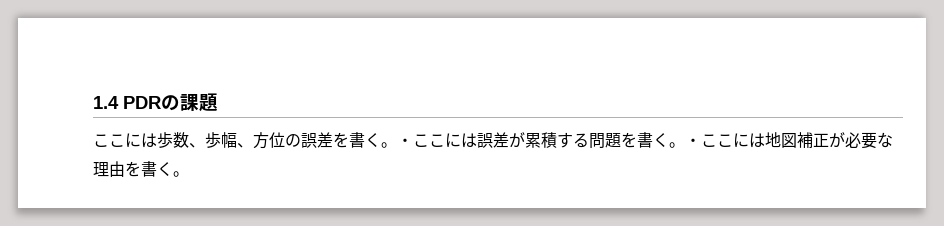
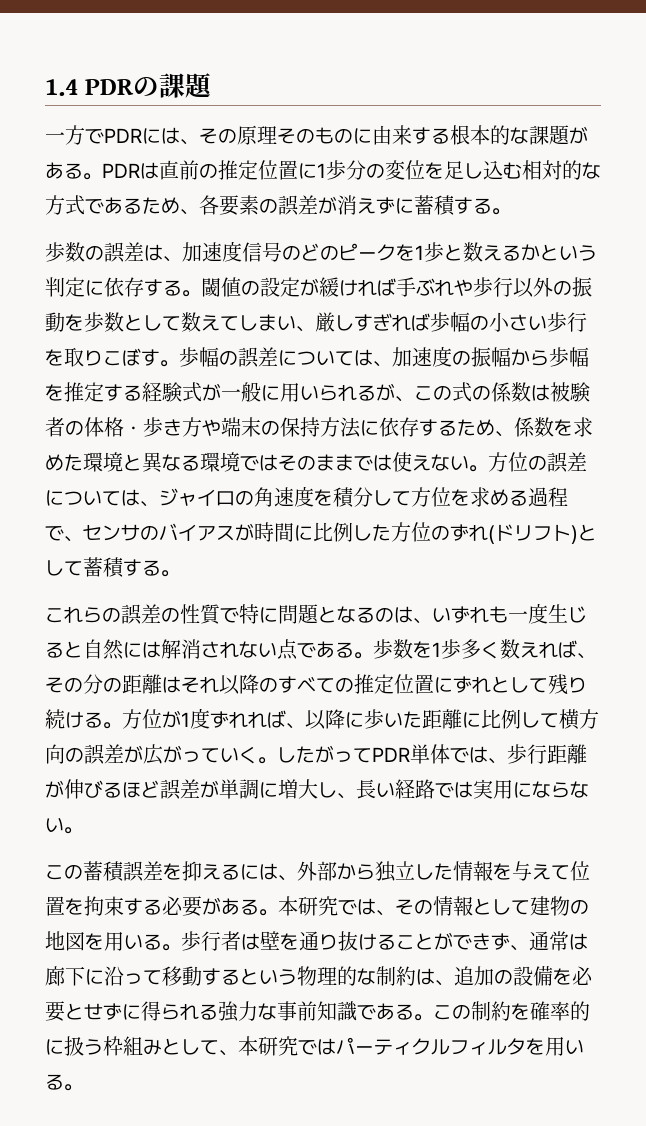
- ここには歩数、歩幅、方位の誤差を書く。・ここには誤差が累積する問題を書く。・ここには地図補正が必要な理由を書く。
+ 一方でPDRには、その原理そのものに由来する根本的な課題がある。PDRは直前の推定位置に1歩分の変位を足し込む相対的な方式であるため、各要素の誤差が消えずに蓄積する。
+ 歩数の誤差は、加速度信号のどのピークを1歩と数えるかという判定に依存する。閾値の設定が緩ければ手ぶれや歩行以外の振動を歩数として数えてしまい、厳しすぎれば歩幅の小さい歩行を取りこぼす。歩幅の誤差については、加速度の振幅から歩幅を推定する経験式が一般に用いられるが、この式の係数は被験者の体格・歩き方や端末の保持方法に依存するため、係数を求めた環境と異なる環境ではそのままでは使えない。方位の誤差については、ジャイロの角速度を積分して方位を求める過程で、センサのバイアスが時間に比例した方位のずれ(ドリフト)として蓄積する。
+ これらの誤差の性質で特に問題となるのは、いずれも一度生じると自然には解消されない点である。歩数を1歩多く数えれば、その分の距離はそれ以降のすべての推定位置にずれとして残り続ける。方位が1度ずれれば、以降に歩いた距離に比例して横方向の誤差が広がっていく。したがってPDR単体では、歩行距離が伸びるほど誤差が単調に増大し、長い経路では実用にならない。
+ この蓄積誤差を抑えるには、外部から独立した情報を与えて位置を拘束する必要がある。本研究では、その情報として建物の地図を用いる。歩行者は壁を通り抜けることができず、通常は廊下に沿って移動するという物理的な制約は、追加の設備を必要とせずに得られる強力な事前知識である。この制約を確率的に扱う枠組みとして、本研究ではパーティクルフィルタを用いる。

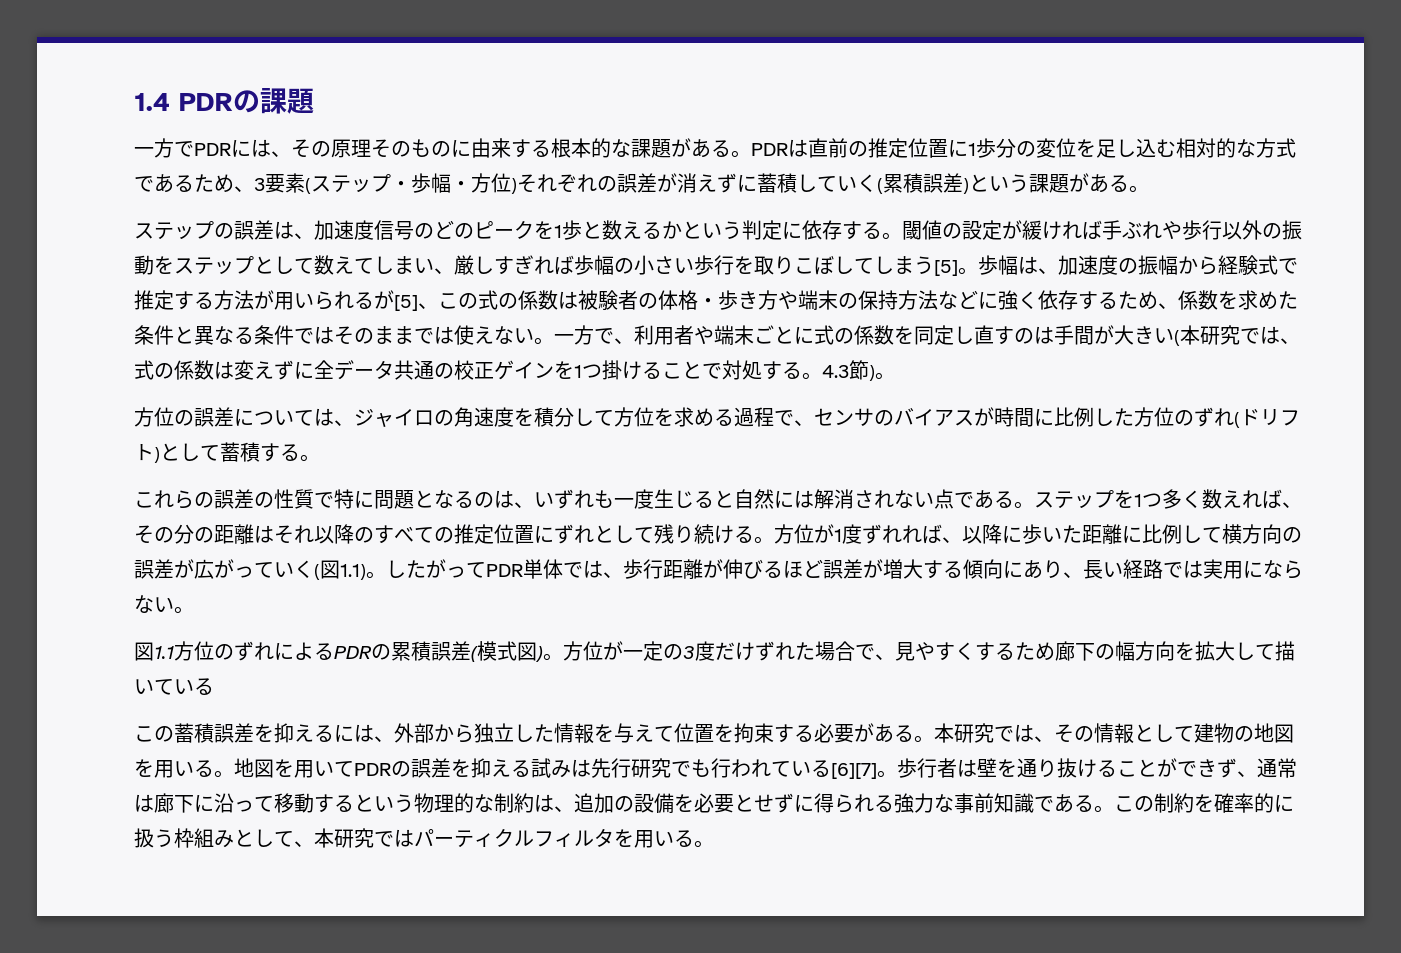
- PDRは直前の推定位置に1歩分の変位を足し込む相対的な方式であるため、各要素の誤差が消えずに蓄積する。
- 歩数の誤差は、加速度信号のどのピークを1歩と数えるかという判定に依存する。
+ PDRは直前の推定位置に1歩分の変位を足し込む相対的な方式であるため、3要素(ステップ・歩幅・方位)それぞれの誤差が消えずに蓄積していく(累積誤差)という課題がある。
+ ステップの誤差は、加速度信号のどのピークを1歩と数えるかという判定に依存する。
- 閾値の設定が緩ければ手ぶれや歩行以外の振動を歩数として数えてしまい、厳しすぎれば歩幅の小さい歩行を取りこぼす。歩幅の誤差については、加速度の振幅から歩幅を推定する経験式が一般に用いられるが、この式の係数は被験者の体格・歩き方や端末の保持方法に依存するため、係数を求めた環境と異なる環境ではそのままでは使えない。方位の誤差については、ジャイロの角速度を積分して方位を求める過程で、センサのバイアスが時間に比例した方位のずれ(ドリフト)として蓄積する。
+ 閾値の設定が緩ければ手ぶれや歩行以外の振動をステップとして数えてしまい、厳しすぎれば歩幅の小さい歩行を取りこぼしてしまう[5]。歩幅は、加速度の振幅から経験式で推定する方法が用いられるが[5]、この式の係数は被験者の体格・歩き方や端末の保持方法などに強く依存するため、係数を求めた条件と異なる条件ではそのままでは使えない。一方で、利用者や端末ごとに式の係数を同定し直すのは手間が大きい(本研究では、式の係数は変えずに全データ共通の校正ゲインを1つ掛けることで対処する。4.3節)。
+ 方位の誤差については、ジャイロの角速度を積分して方位を求める過程で、センサのバイアスが時間に比例した方位のずれ(ドリフト)として蓄積する。
- 歩数を1歩多く数えれば、その分の距離はそれ以降のすべての推定位置にずれとして残り続ける。
+ ステップを1つ多く数えれば、その分の距離はそれ以降のすべての推定位置にずれとして残り続ける。
- 方位が1度ずれれば、以降に歩いた距離に比例して横方向の誤差が広がっていく。
+ 方位が1度ずれれば、以降に歩いた距離に比例して横方向の誤差が広がっていく(図1.1)。
- したがってPDR単体では、歩行距離が伸びるほど誤差が単調に増大し、長い経路では実用にならない。
+ したがってPDR単体では、歩行距離が伸びるほど誤差が増大する傾向にあり、長い経路では実用にならない。
+ 図1.1方位のずれによるPDRの累積誤差(模式図)。方位が一定の3度だけずれた場合で、見やすくするため廊下の幅方向を拡大して描いている
+ 地図を用いてPDRの誤差を抑える試みは先行研究でも行われている[6][7]。

